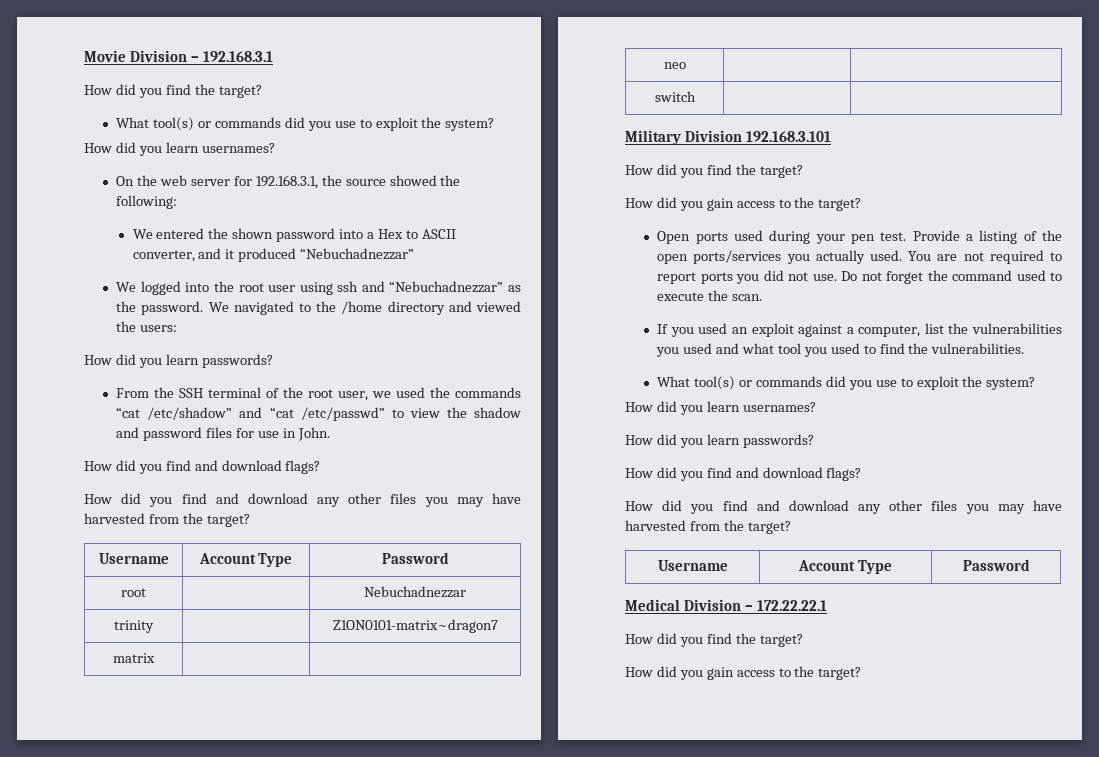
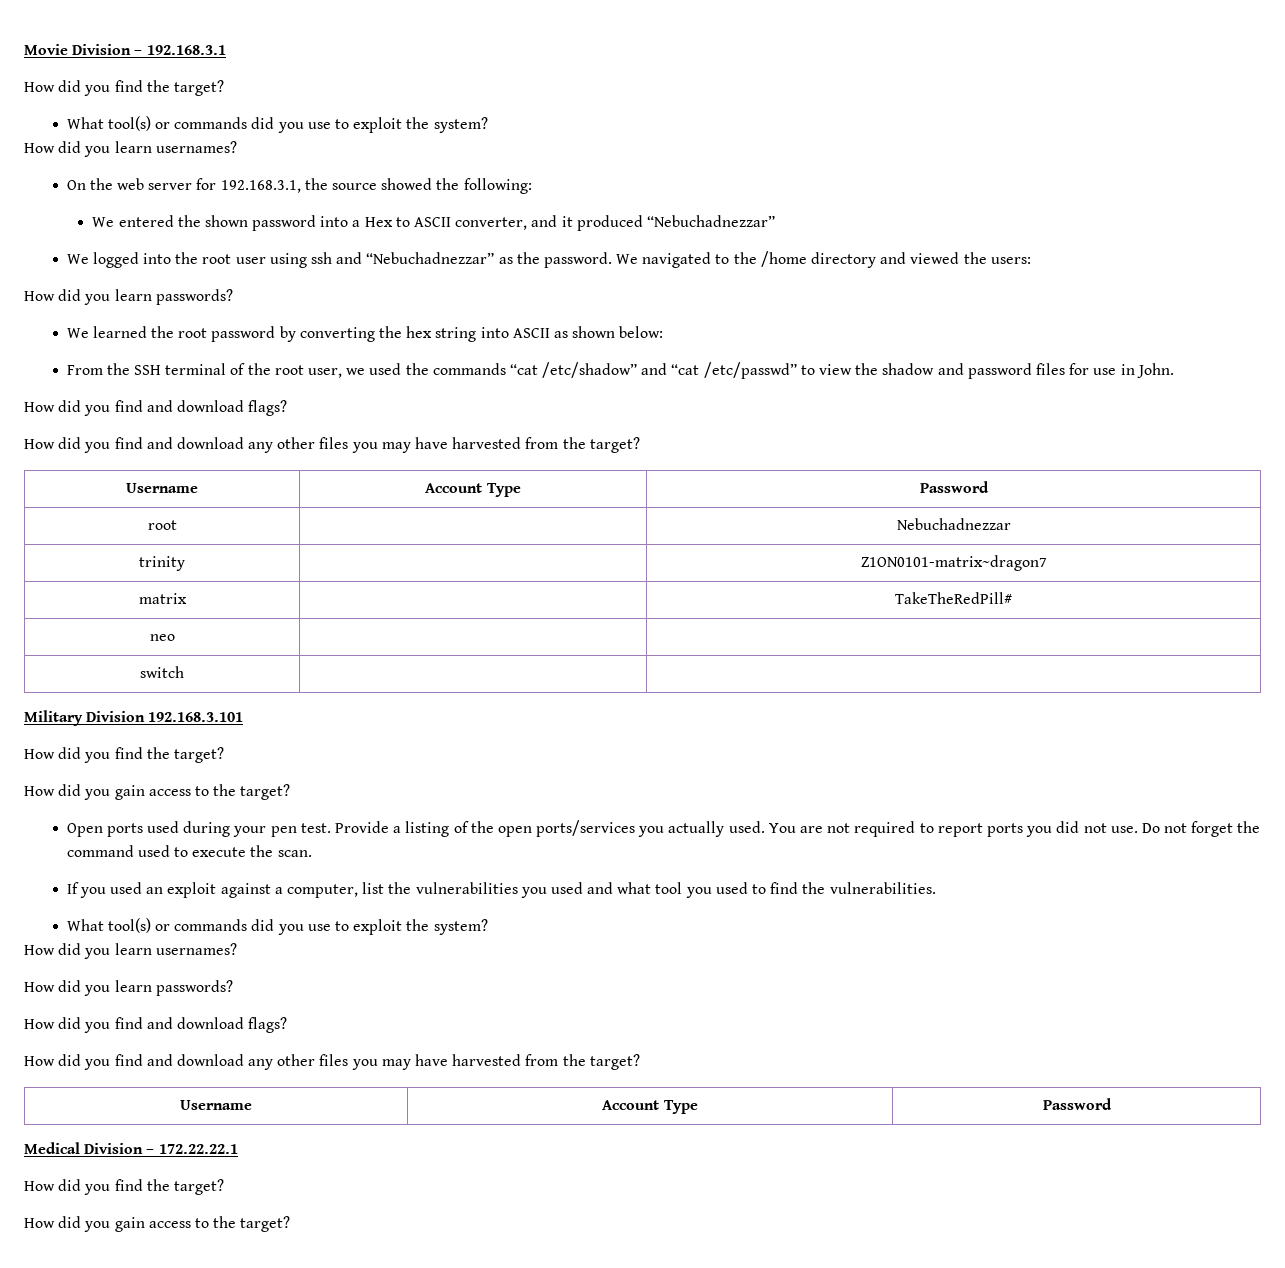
+ We learned the root password by converting the hex string into ASCII as shown below:
- matrix | |
+ matrix | | TakeTheRedPill#

